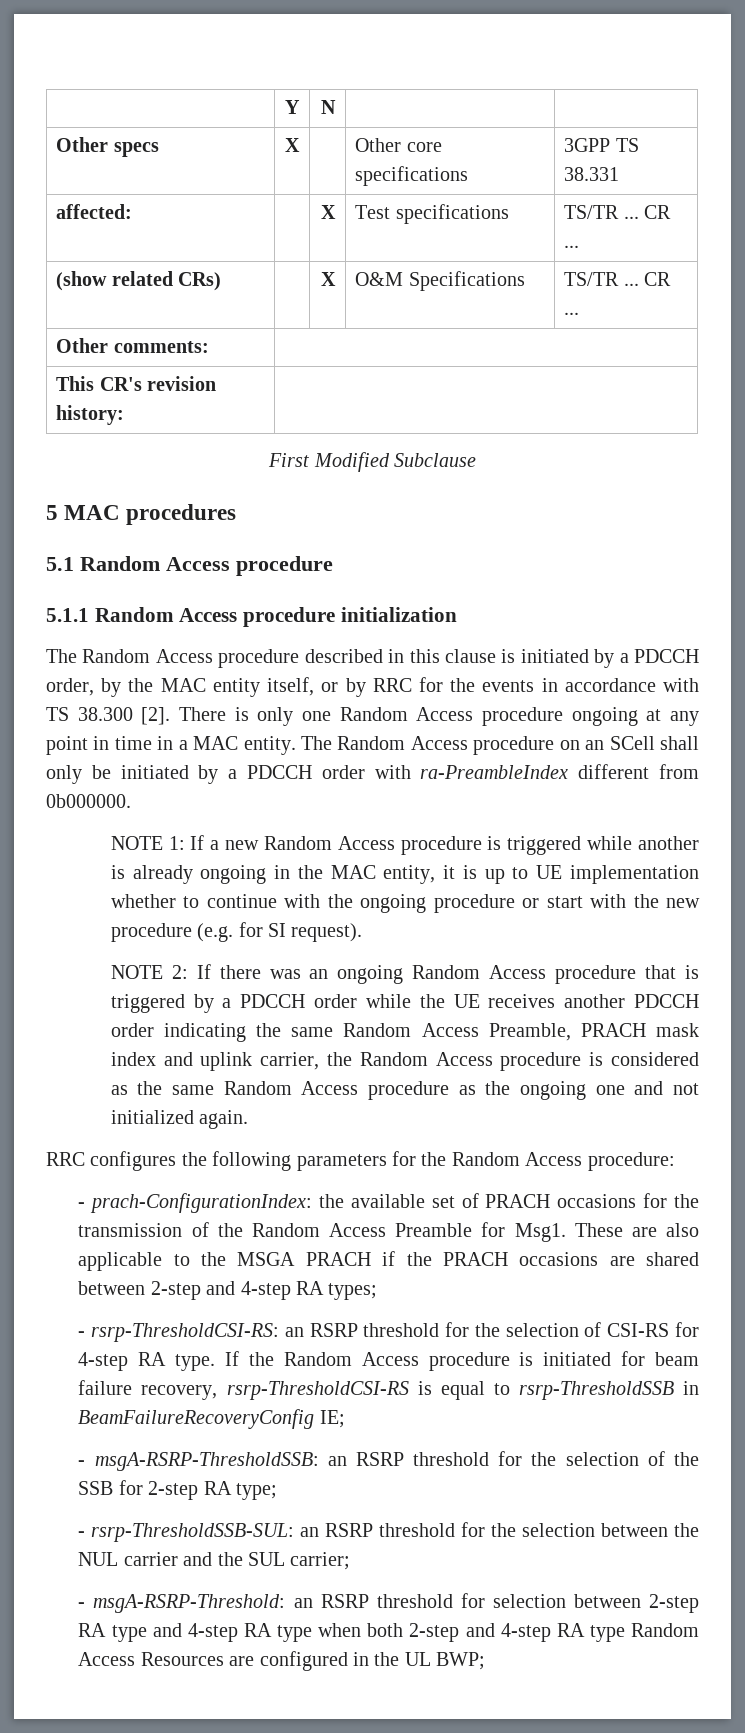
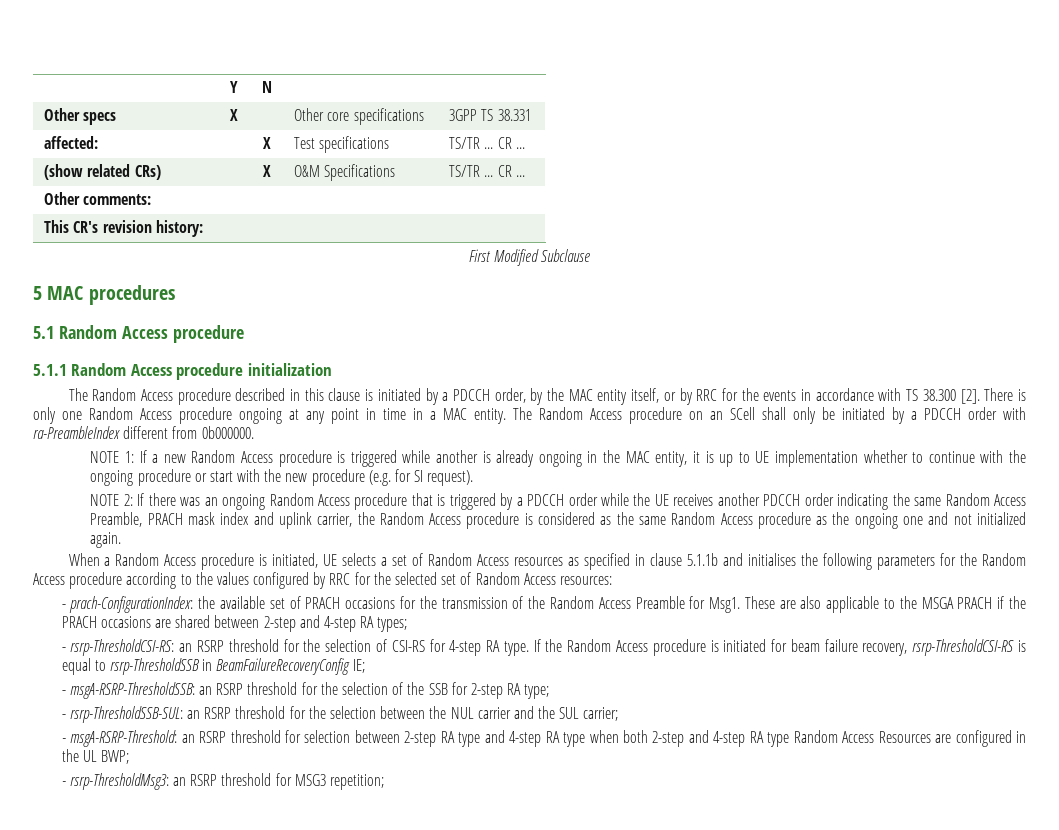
- RRC configures the following parameters for the Random Access procedure:
+ When a Random Access procedure is initiated, UE selects a set of Random Access resources as specified in clause 5.1.1b and initialises the following parameters for the Random Access procedure according to the values configured by RRC for the selected set of Random Access resources:
+ - rsrp-ThresholdMsg3: an RSRP threshold for MSG3 repetition;

